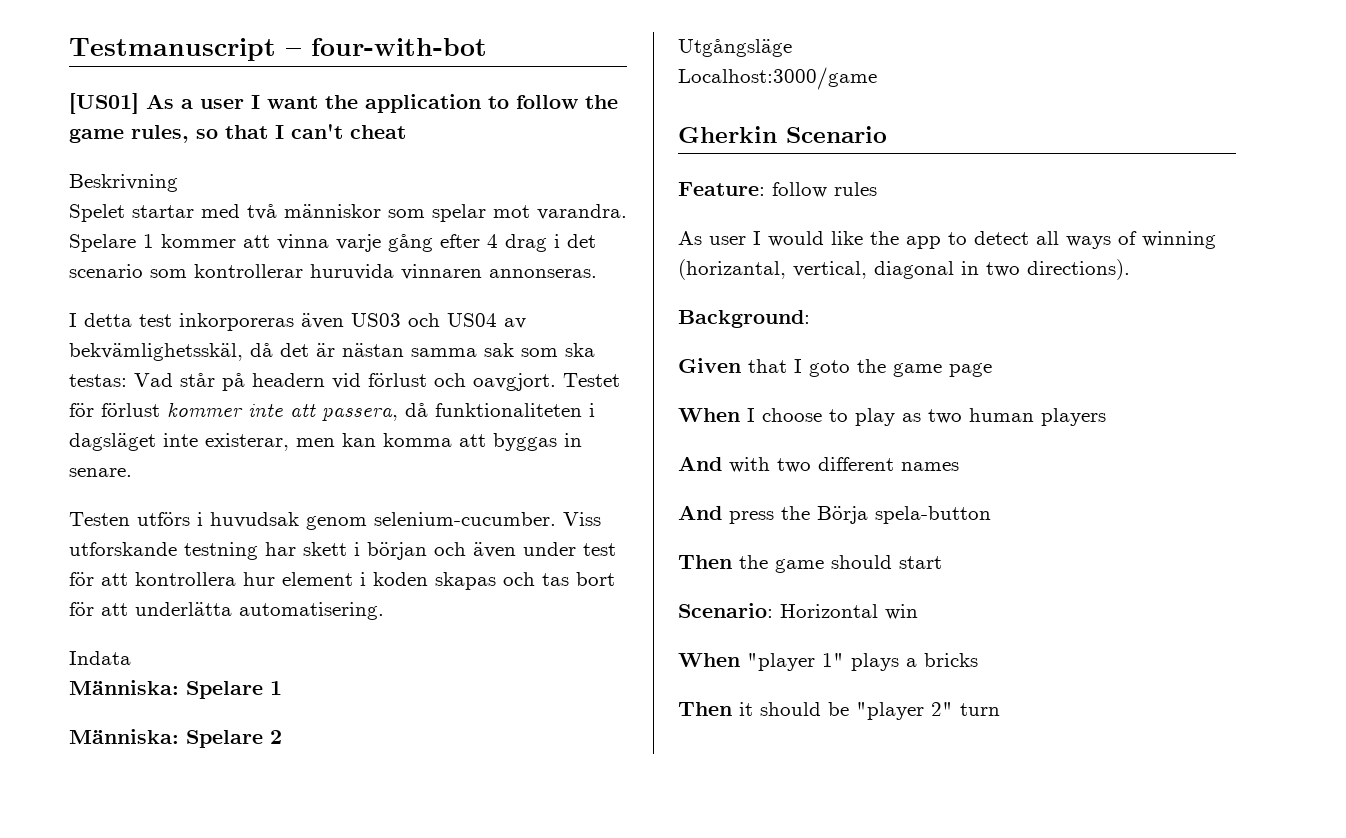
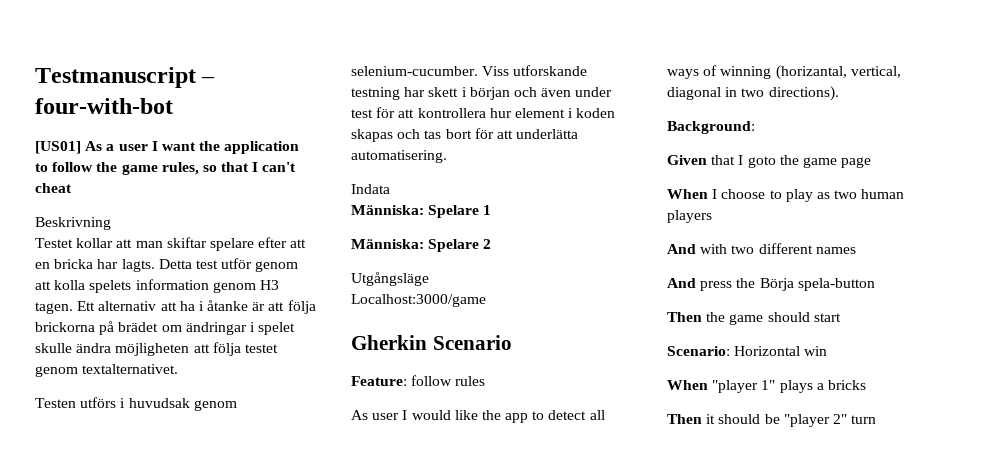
- Spelet startar med två människor som spelar mot varandra. Spelare 1 kommer att vinna varje gång efter 4 drag i det scenario som kontrollerar huruvida vinnaren annonseras.
- I detta test inkorporeras även US03 och US04 av bekvämlighetsskäl, då det är nästan samma sak som ska testas: Vad står på headern vid förlust och oavgjort. Testet för förlust kommer inte att passera, då funktionaliteten i dagsläget inte existerar, men kan komma att byggas in senare.
+ Testet kollar att man skiftar spelare efter att en bricka har lagts. Detta test utför genom att kolla spelets information genom H3 tagen. Ett alternativ att ha i åtanke är att följa brickorna på brädet om ändringar i spelet skulle ändra möjligheten att följa testet genom textalternativet.

